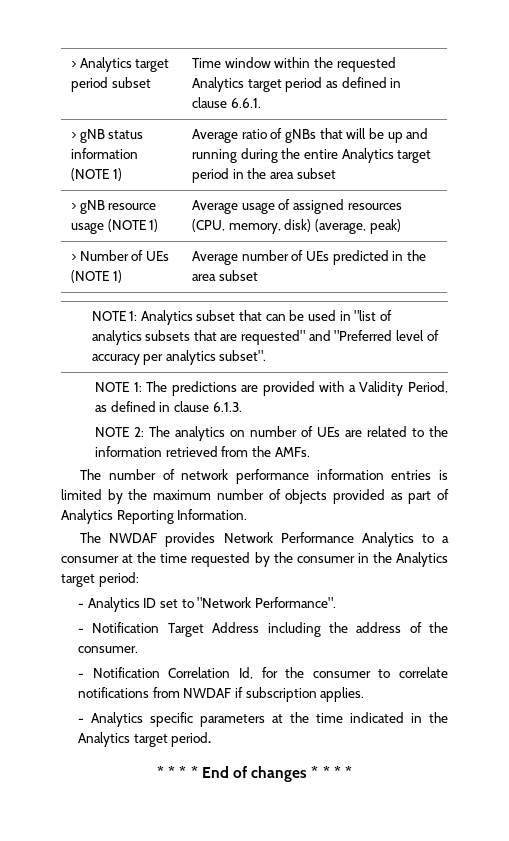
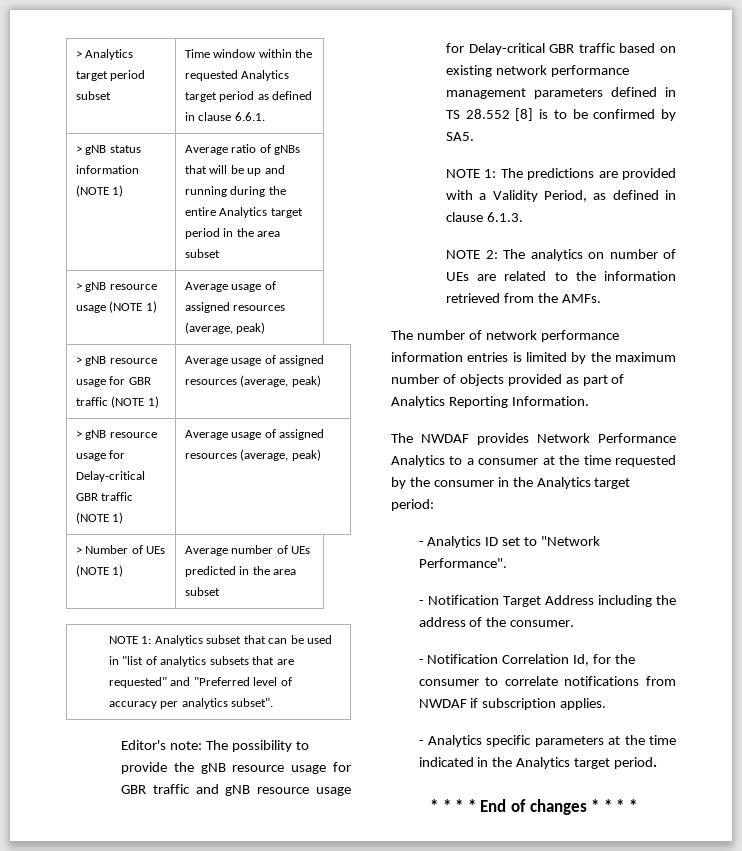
- > gNB resource usage (NOTE 1) | Average usage of assigned resources (CPU, memory, disk) (average, peak)
+ > gNB resource usage (NOTE 1) | Average usage of assigned resources (average, peak)
+ > gNB resource usage for GBR traffic (NOTE 1) | Average usage of assigned resources (average, peak)
+ > gNB resource usage for Delay-critical GBR traffic (NOTE 1) | Average usage of assigned resources (average, peak)
+ Editor's note: The possibility to provide the gNB resource usage for GBR traffic and gNB resource usage for Delay-critical GBR traffic based on existing network performance management parameters defined in TS 28.552 [8] is to be confirmed by SA5.

